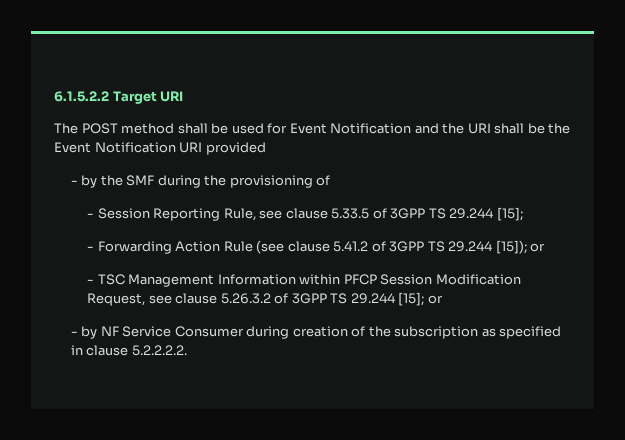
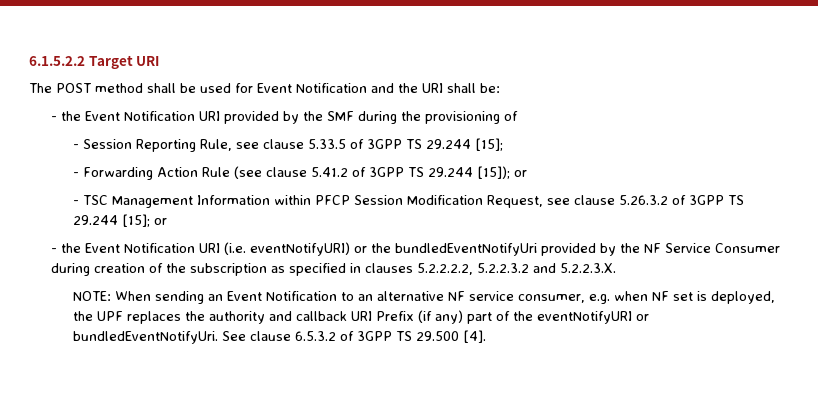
- The POST method shall be used for Event Notification and the URI shall be the Event Notification URI provided
- - by the SMF during the provisioning of
+ The POST method shall be used for Event Notification and the URI shall be:
+ - the Event Notification URI provided by the SMF during the provisioning of
- - by NF Service Consumer during creation of the subscription as specified in clause 5.2.2.2.2.
+ - the Event Notification URI (i.e. eventNotifyURI) or the bundledEventNotifyUri provided by the NF Service Consumer during creation of the subscription as specified in clauses 5.2.2.2.2, 5.2.2.3.2 and 5.2.2.3.X.
+ NOTE: When sending an Event Notification to an alternative NF service consumer, e.g. when NF set is deployed, the UPF replaces the authority and callback URI Prefix (if any) part of the eventNotifyURI or bundledEventNotifyUri. See clause 6.5.3.2 of 3GPP TS 29.500 [4].

